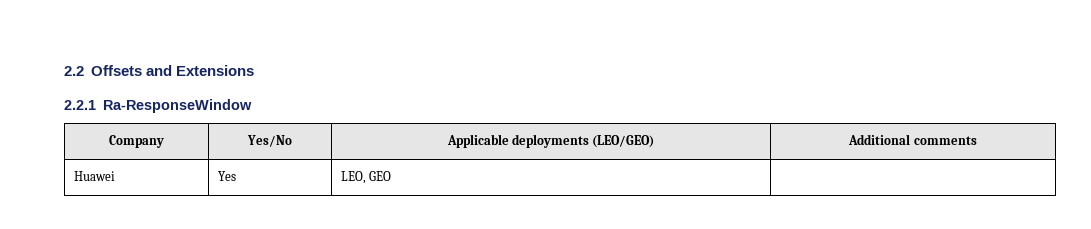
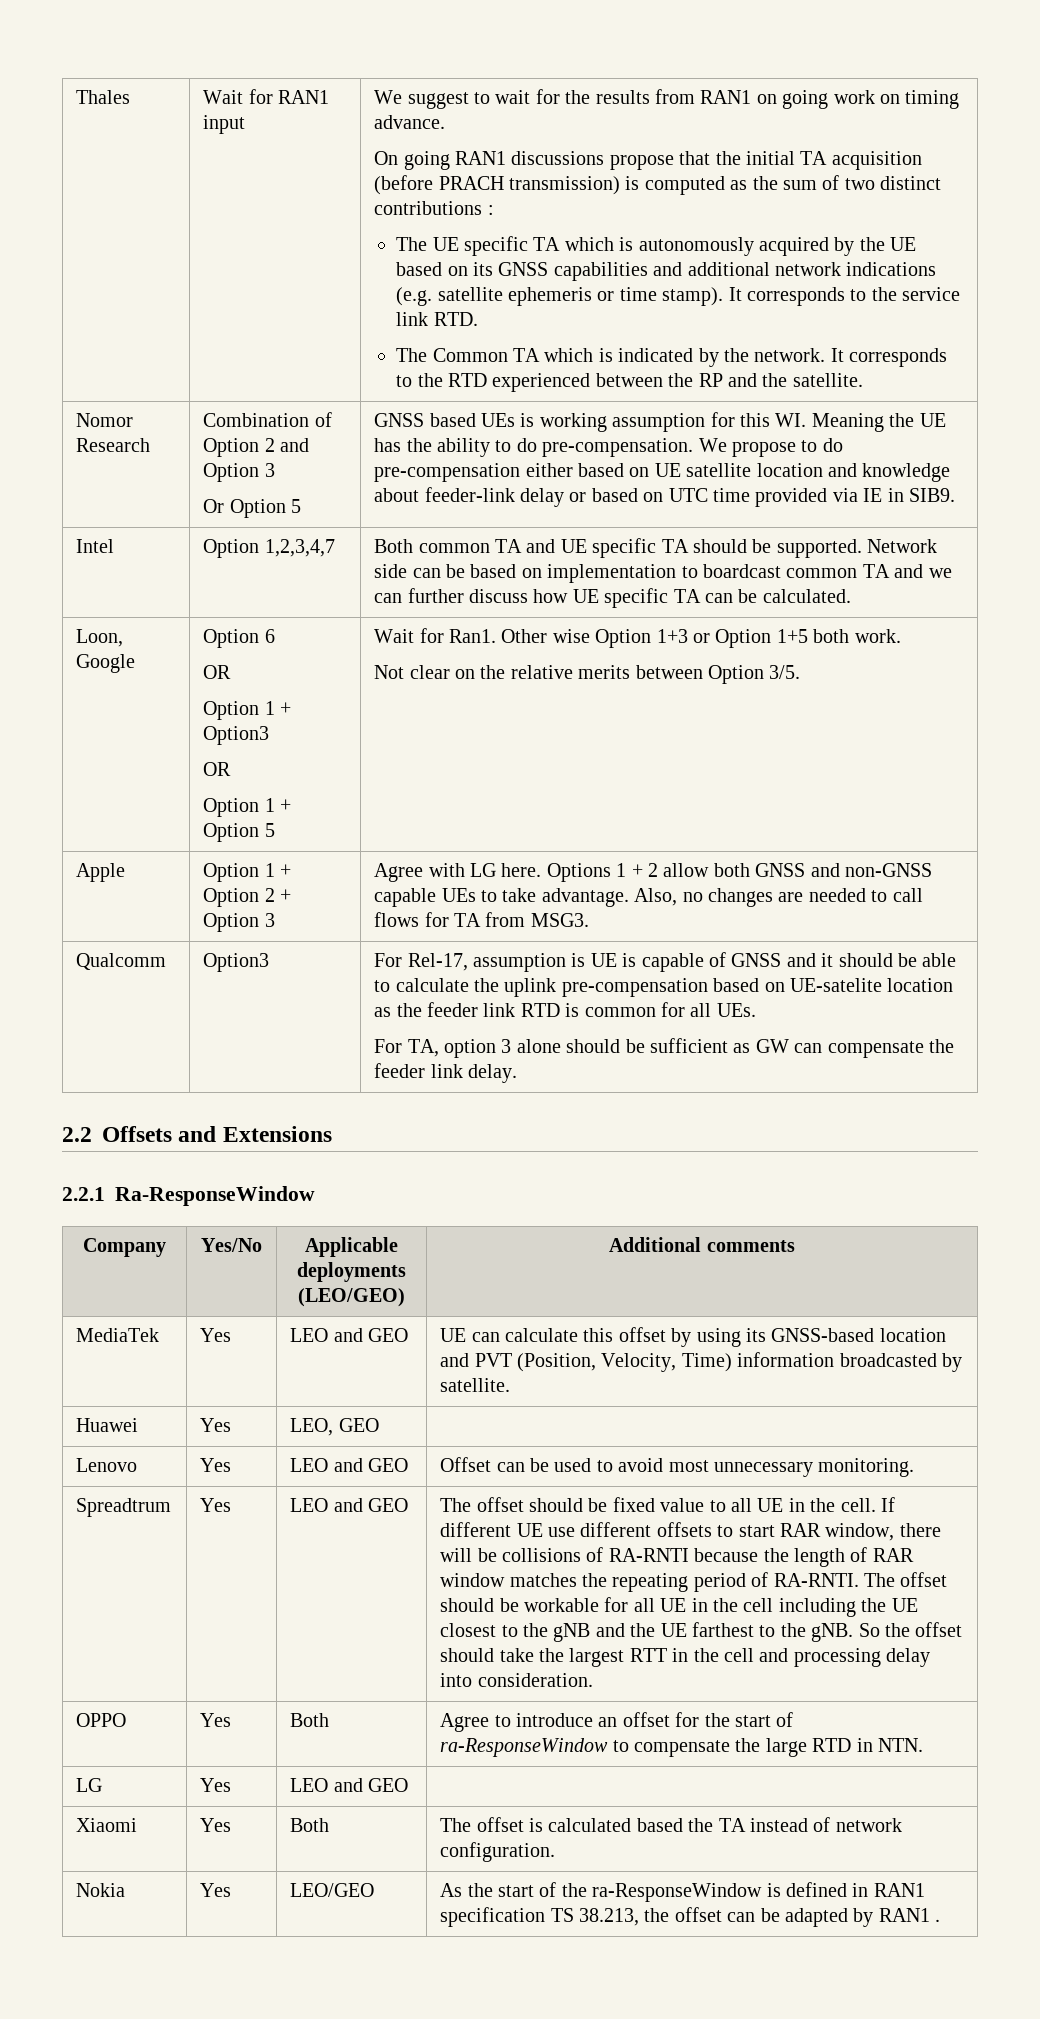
+ Thales | Wait for RAN1 input | We suggest to wait for the results from RAN1 on going work on timing advance.
+ On going RAN1 discussions propose that the initial TA acquisition (before PRACH transmission) is computed as the sum of two distinct contributions :
+ The UE specific TA which is autonomously acquired by the UE based on its GNSS capabilities and additional network indications (e.g. satellite ephemeris or time stamp). It corresponds to the service link RTD.
+ The Common TA which is indicated by the network. It corresponds to the RTD experienced between the RP and the satellite.
+ Nomor Research | Combination of Option 2 and Option 3
+ Or Option 5 | GNSS based UEs is working assumption for this WI. Meaning the UE has the ability to do pre-compensation. We propose to do pre-compensation either based on UE satellite location and knowledge about feeder-link delay or based on UTC time provided via IE in SIB9.
+ Intel | Option 1,2,3,4,7 | Both common TA and UE specific TA should be supported. Network side can be based on implementation to boardcast common TA and we can further discuss how UE specific TA can be calculated.
+ Loon, Google | Option 6
+ OR
+ Option 1 + Option3
+ OR
+ Option 1 + Option 5 | Wait for Ran1. Other wise Option 1+3 or Option 1+5 both work.
+ Not clear on the relative merits between Option 3/5.
+ Apple | Option 1 + Option 2 + Option 3 | Agree with LG here. Options 1 + 2 allow both GNSS and non-GNSS capable UEs to take advantage. Also, no changes are needed to call flows for TA from MSG3.
+ Qualcomm | Option3 | For Rel-17, assumption is UE is capable of GNSS and it should be able to calculate the uplink pre-compensation based on UE-satelite location as the feeder link RTD is common for all UEs.
+ For TA, option 3 alone should be sufficient as GW can compensate the feeder link delay.
+ MediaTek | Yes | LEO and GEO | UE can calculate this offset by using its GNSS-based location and PVT (Position, Velocity, Time) information broadcasted by satellite.
  Huawei | Yes | LEO, GEO |
+ Lenovo | Yes | LEO and GEO | Offset can be used to avoid most unnecessary monitoring.
+ Spreadtrum | Yes | LEO and GEO | The offset should be fixed value to all UE in the cell. If different UE use different offsets to start RAR window, there will be collisions of RA-RNTI because the length of RAR window matches the repeating period of RA-RNTI. The offset should be workable for all UE in the cell including the UE closest to the gNB and the UE farthest to the gNB. So the offset should take the largest RTT in the cell and processing delay into consideration.
+ OPPO | Yes | Both | Agree to introduce an offset for the start of ra-ResponseWindow to compensate the large RTD in NTN.
+ LG | Yes | LEO and GEO |
+ Xiaomi | Yes | Both | The offset is calculated based the TA instead of network configuration.
+ Nokia | Yes | LEO/GEO | As the start of the ra-ResponseWindow is defined in RAN1 specification TS 38.213, the offset can be adapted by RAN1 .

